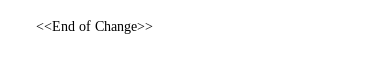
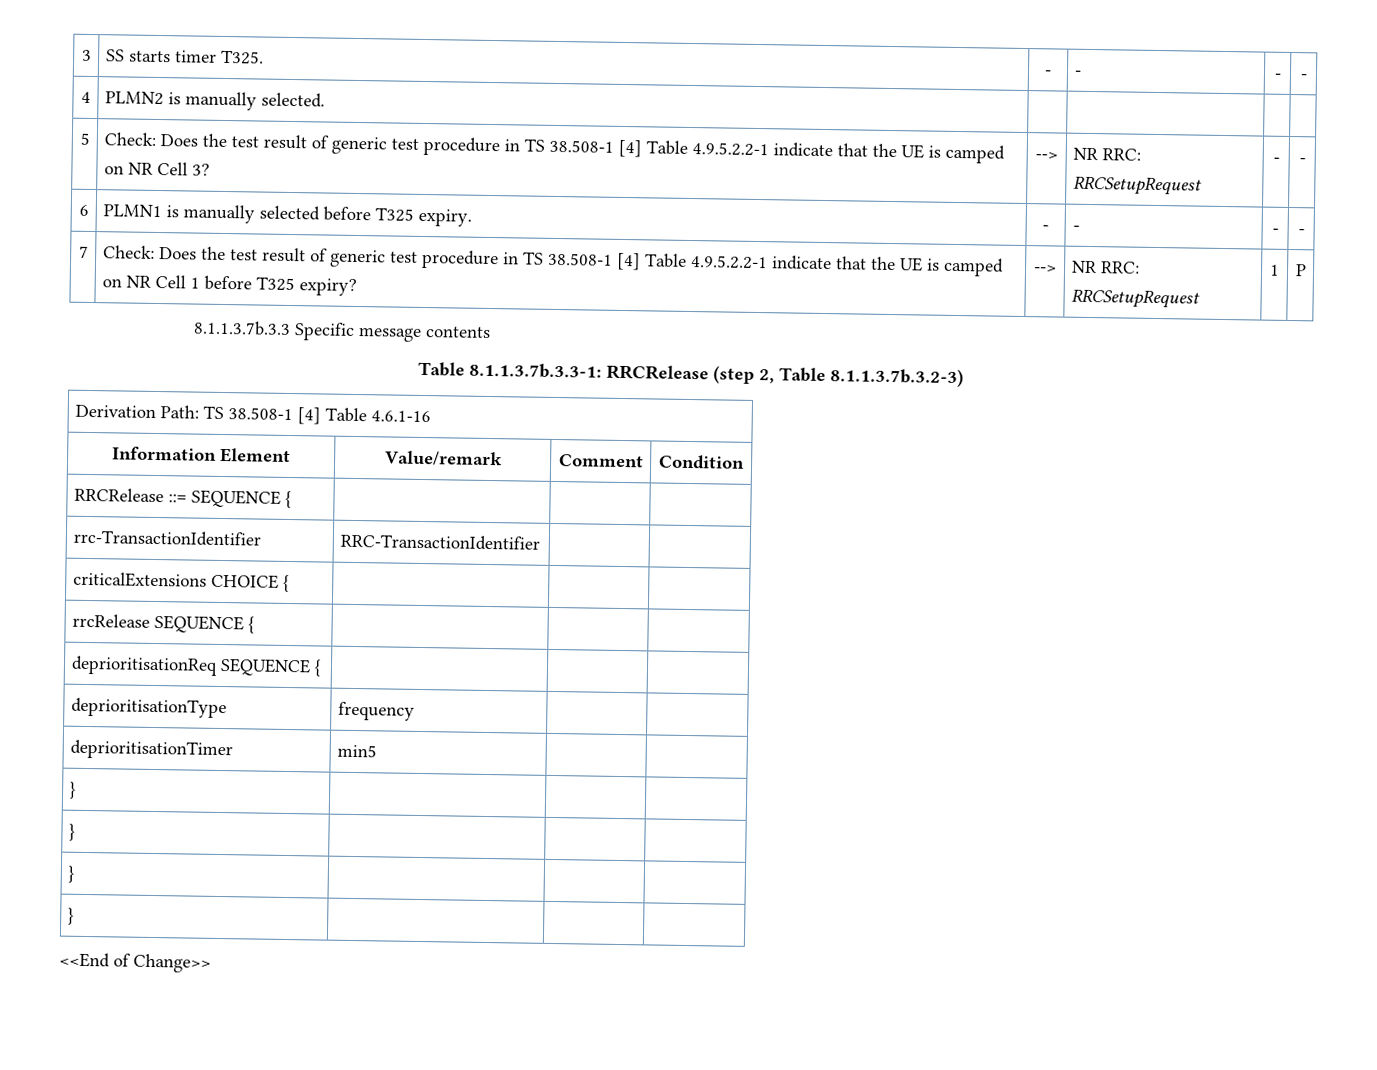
+ 3 | SS starts timer T325. | - | - | - | -
+ 4 | PLMN2 is manually selected. | | | |
+ 5 | Check: Does the test result of generic test procedure in TS 38.508-1 [4] Table 4.9.5.2.2-1 indicate that the UE is camped on NR Cell 3? | --> | NR RRC: RRCSetupRequest | - | -
+ 6 | PLMN1 is manually selected before T325 expiry. | - | - | - | -
+ 7 | Check: Does the test result of generic test procedure in TS 38.508-1 [4] Table 4.9.5.2.2-1 indicate that the UE is camped on NR Cell 1 before T325 expiry? | --> | NR RRC: RRCSetupRequest | 1 | P
+ 8.1.1.3.7b.3.3 Specific message contents
+ Table 8.1.1.3.7b.3.3-1: RRCRelease (step 2, Table 8.1.1.3.7b.3.2-3)
+ Derivation Path: TS 38.508-1 [4] Table 4.6.1-16
+ Information Element | Value/remark | Comment | Condition
+ RRCRelease ::= SEQUENCE { | | |
+ rrc-TransactionIdentifier | RRC-TransactionIdentifier | |
+ criticalExtensions CHOICE { | | |
+ rrcRelease SEQUENCE { | | |
+ deprioritisationReq SEQUENCE { | | |
+ deprioritisationType | frequency | |
+ deprioritisationTimer | min5 | |
+ } | | |
+ } | | |
+ } | | |
+ } | | |

